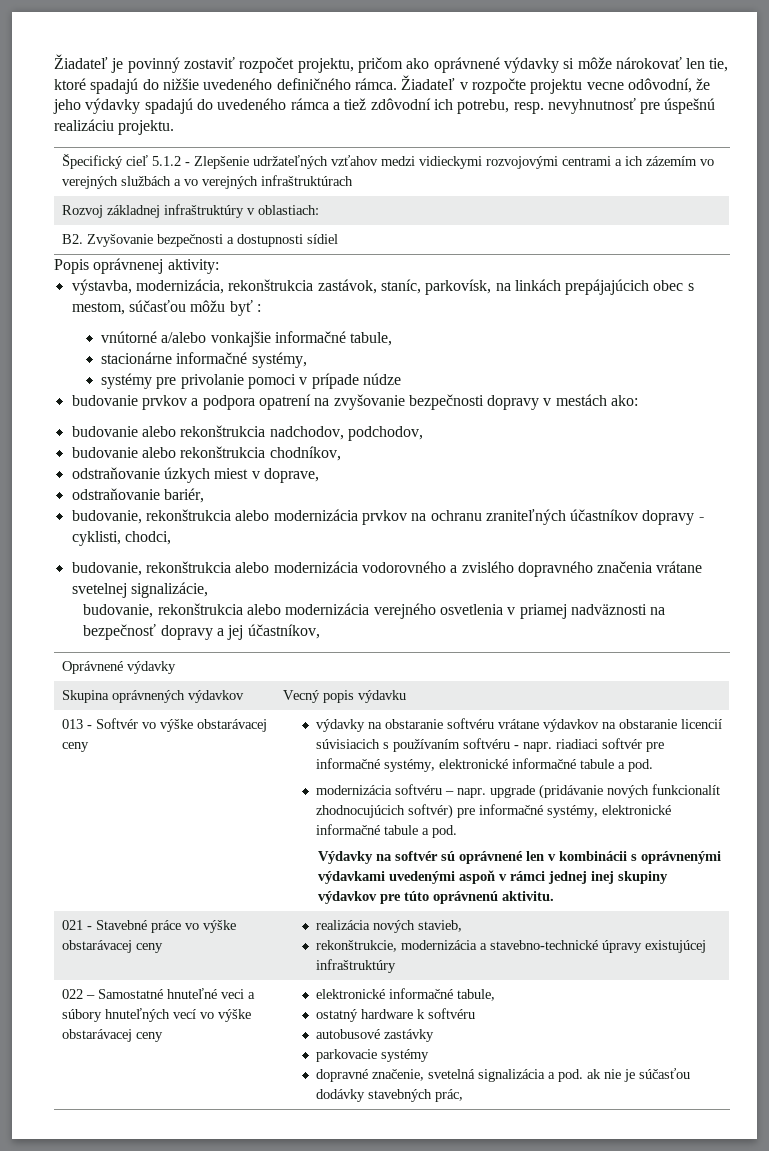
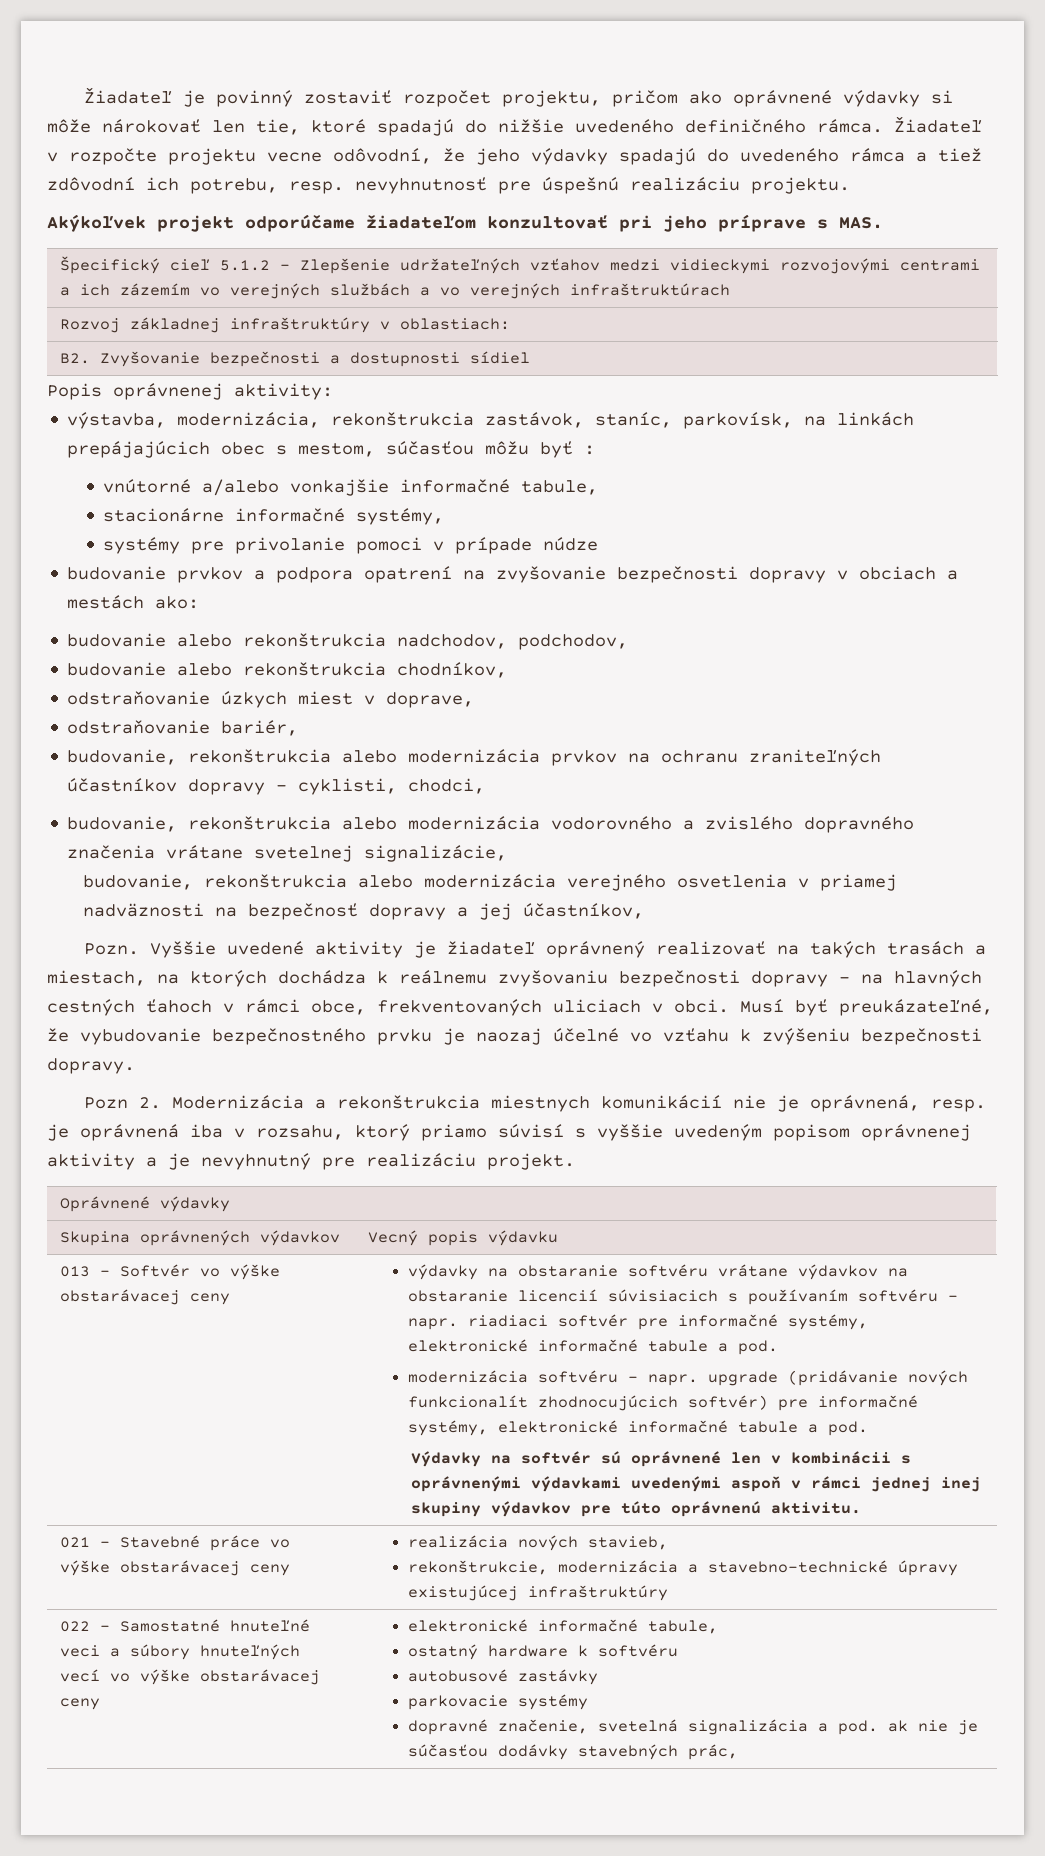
+ Akýkoľvek projekt odporúčame žiadateľom konzultovať pri jeho príprave s MAS.
- budovanie prvkov a podpora opatrení na zvyšovanie bezpečnosti dopravy v mestách ako:
+ budovanie prvkov a podpora opatrení na zvyšovanie bezpečnosti dopravy v obciach a mestách ako:
+ Pozn. Vyššie uvedené aktivity je žiadateľ oprávnený realizovať na takých trasách a miestach, na ktorých dochádza k reálnemu zvyšovaniu bezpečnosti dopravy - na hlavných cestných ťahoch v rámci obce, frekventovaných uliciach v obci. Musí byť preukázateľné, že vybudovanie bezpečnostného prvku je naozaj účelné vo vzťahu k zvýšeniu bezpečnosti dopravy.
+ Pozn 2. Modernizácia a rekonštrukcia miestnych komunikácií nie je oprávnená, resp. je oprávnená iba v rozsahu, ktorý priamo súvisí s vyššie uvedeným popisom oprávnenej aktivity a je nevyhnutný pre realizáciu projekt.

